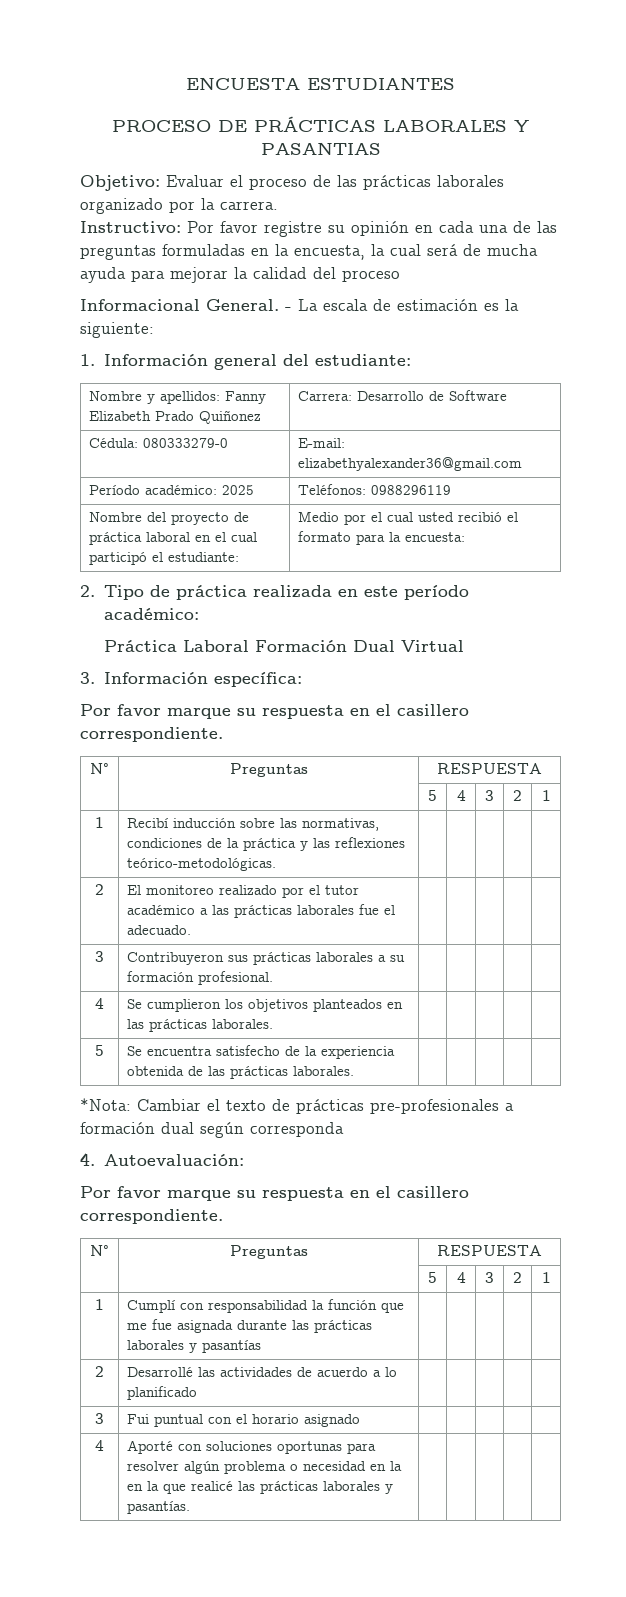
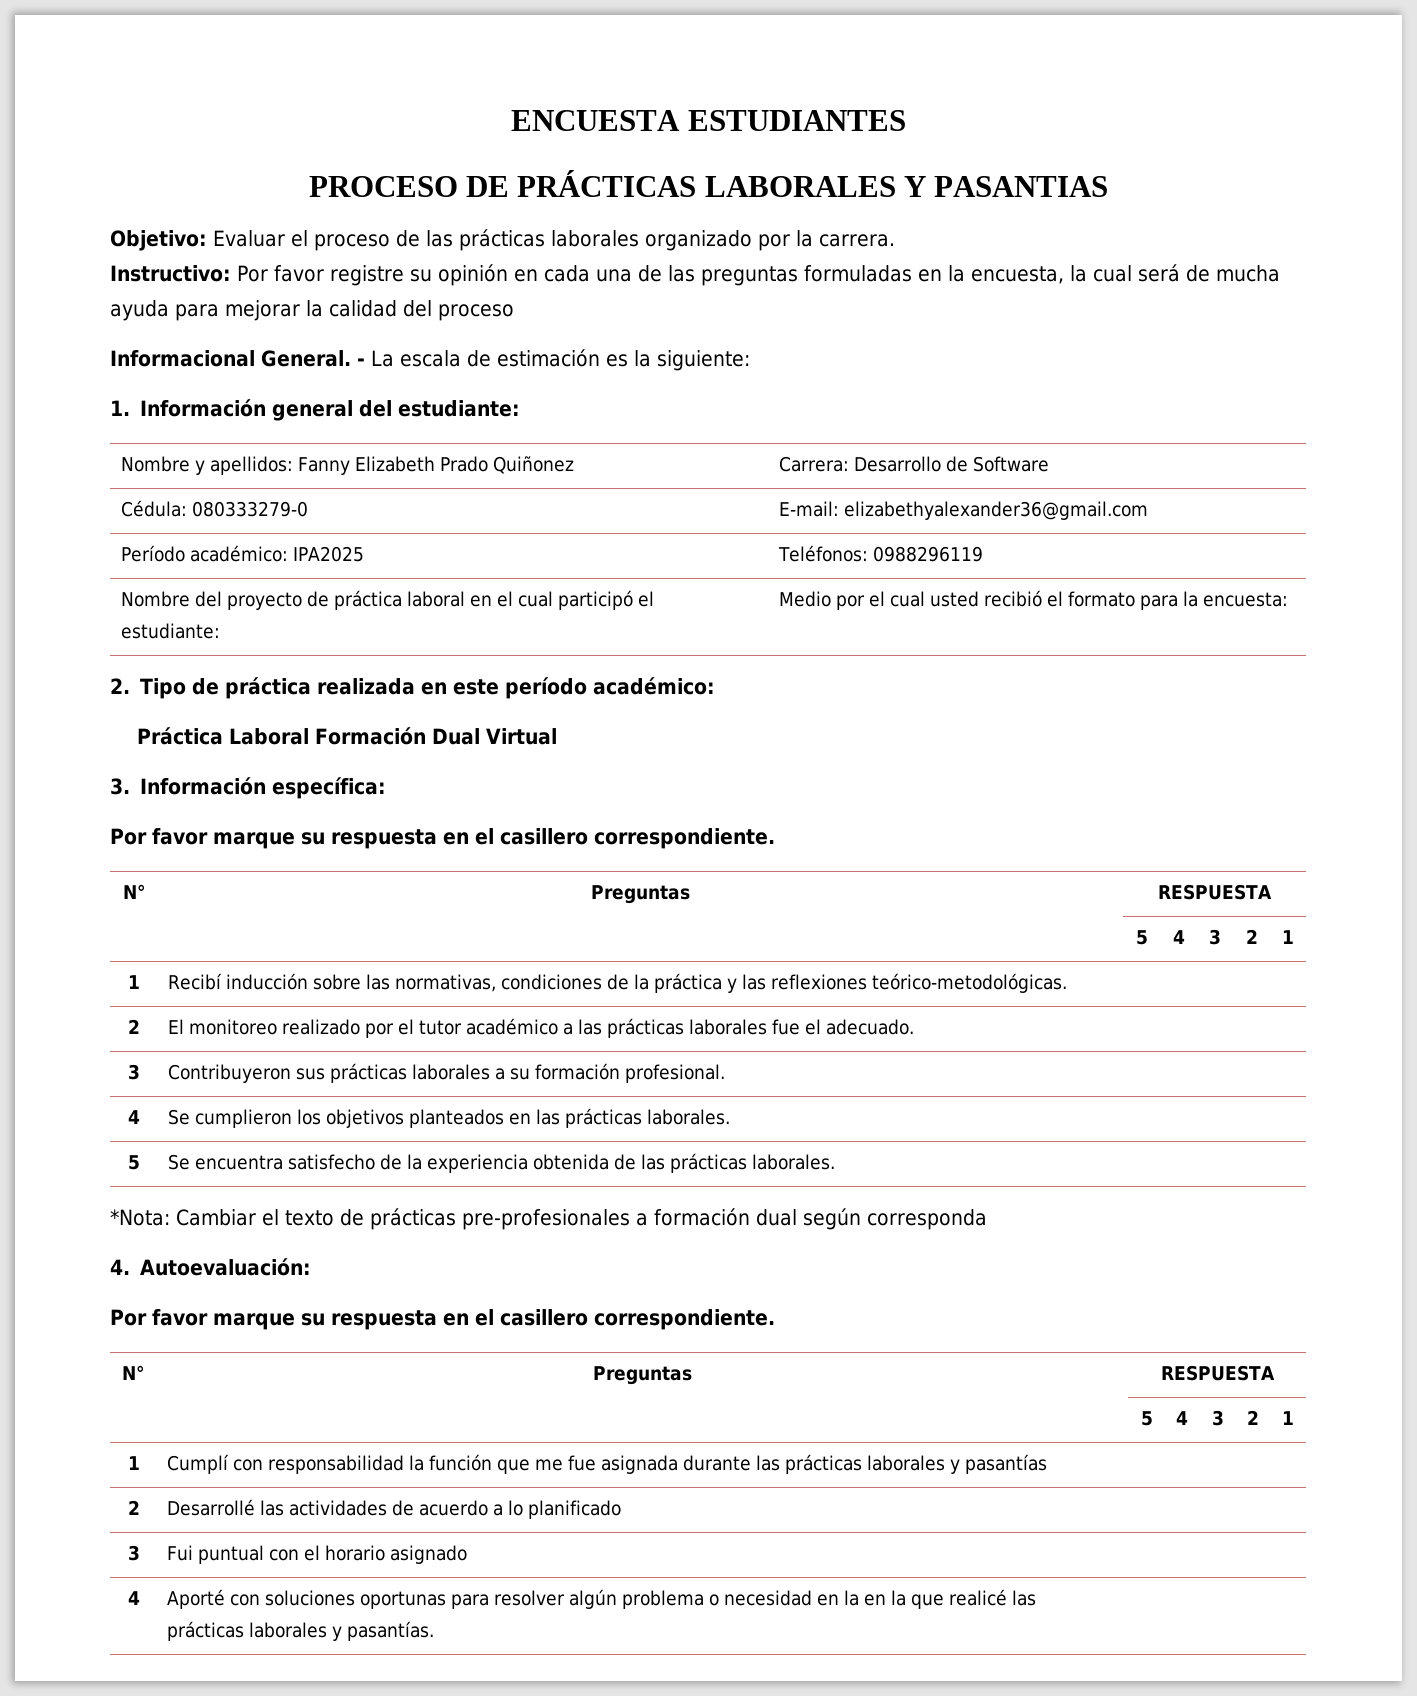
- Período académico: 2025 | Teléfonos: 0988296119
+ Período académico: IPA2025 | Teléfonos: 0988296119

